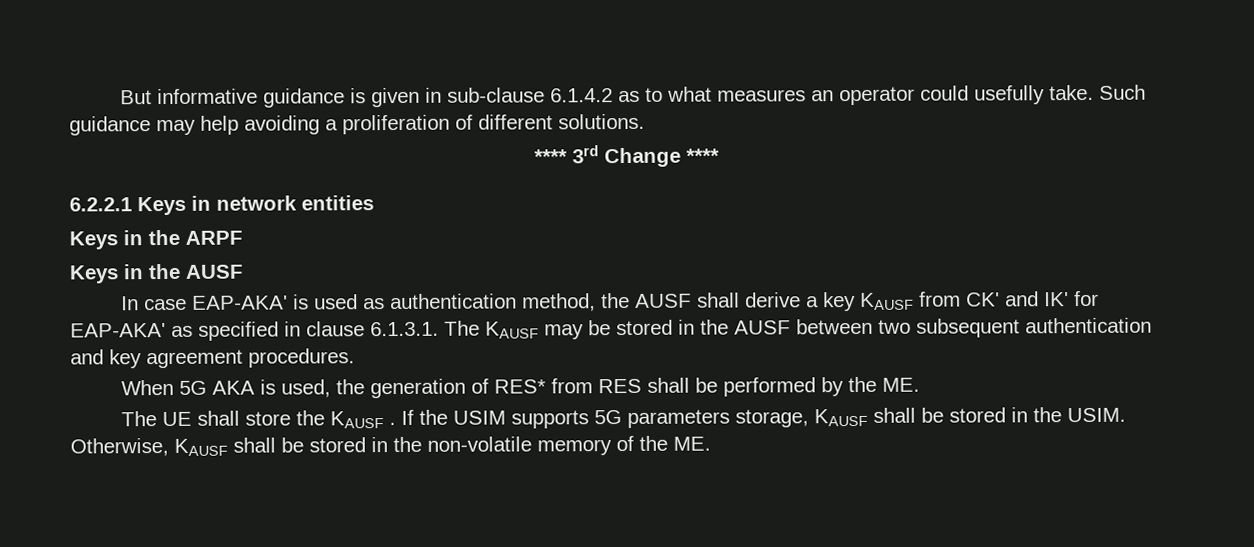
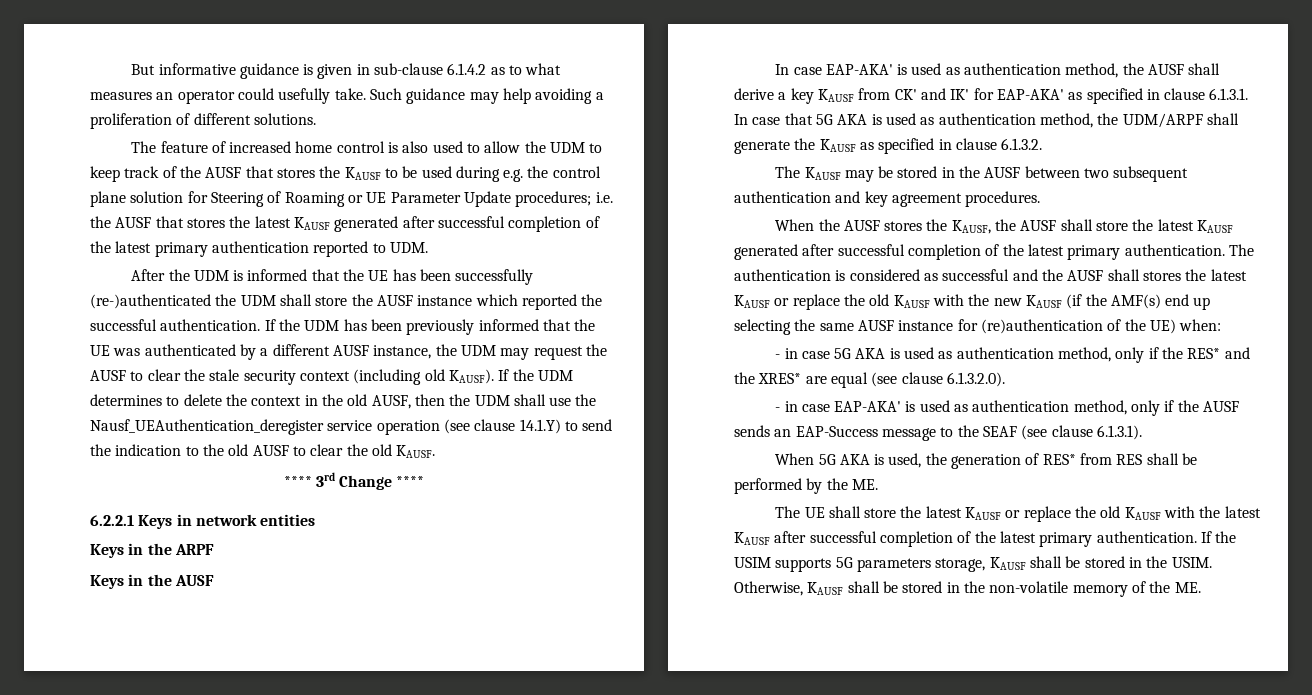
+ The feature of increased home control is also used to allow the UDM to keep track of the AUSF that stores the KAUSF to be used during e.g. the control plane solution for Steering of Roaming or UE Parameter Update procedures; i.e. the AUSF that stores the latest KAUSF generated after successful completion of the latest primary authentication reported to UDM.
+ After the UDM is informed that the UE has been successfully (re-)authenticated the UDM shall store the AUSF instance which reported the successful authentication. If the UDM has been previously informed that the UE was authenticated by a different AUSF instance, the UDM may request the AUSF to clear the stale security context (including old KAUSF). If the UDM determines to delete the context in the old AUSF, then the UDM shall use the Nausf_UEAuthentication_deregister service operation (see clause 14.1.Y) to send the indication to the old AUSF to clear the old KAUSF.
- In case EAP-AKA' is used as authentication method, the AUSF shall derive a key KAUSF from CK' and IK' for EAP-AKA' as specified in clause 6.1.3.1. The KAUSF may be stored in the AUSF between two subsequent authentication and key agreement procedures.
+ In case EAP-AKA' is used as authentication method, the AUSF shall derive a key KAUSF from CK' and IK' for EAP-AKA' as specified in clause 6.1.3.1. In case that 5G AKA is used as authentication method, the UDM/ARPF shall generate the KAUSF as specified in clause 6.1.3.2.
+ The KAUSF may be stored in the AUSF between two subsequent authentication and key agreement procedures.
+ When the AUSF stores the KAUSF, the AUSF shall store the latest KAUSF generated after successful completion of the latest primary authentication. The authentication is considered as successful and the AUSF shall stores the latest KAUSF or replace the old KAUSF with the new KAUSF (if the AMF(s) end up selecting the same AUSF instance for (re)authentication of the UE) when:
+ - in case 5G AKA is used as authentication method, only if the RES* and the XRES* are equal (see clause 6.1.3.2.0).
+ - in case EAP-AKA' is used as authentication method, only if the AUSF sends an EAP-Success message to the SEAF (see clause 6.1.3.1).
- The UE shall store the KAUSF .
+ The UE shall store the latest KAUSF or replace the old KAUSF with the latest KAUSF after successful completion of the latest primary authentication.

